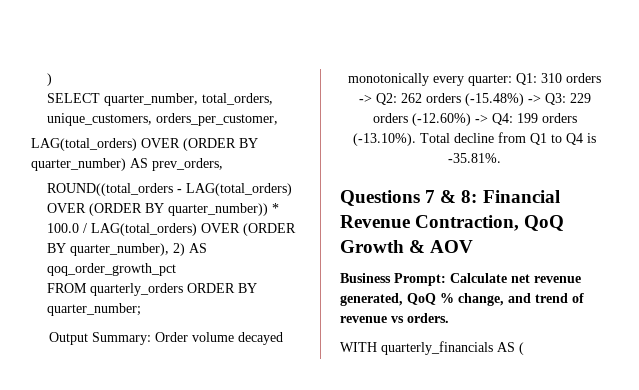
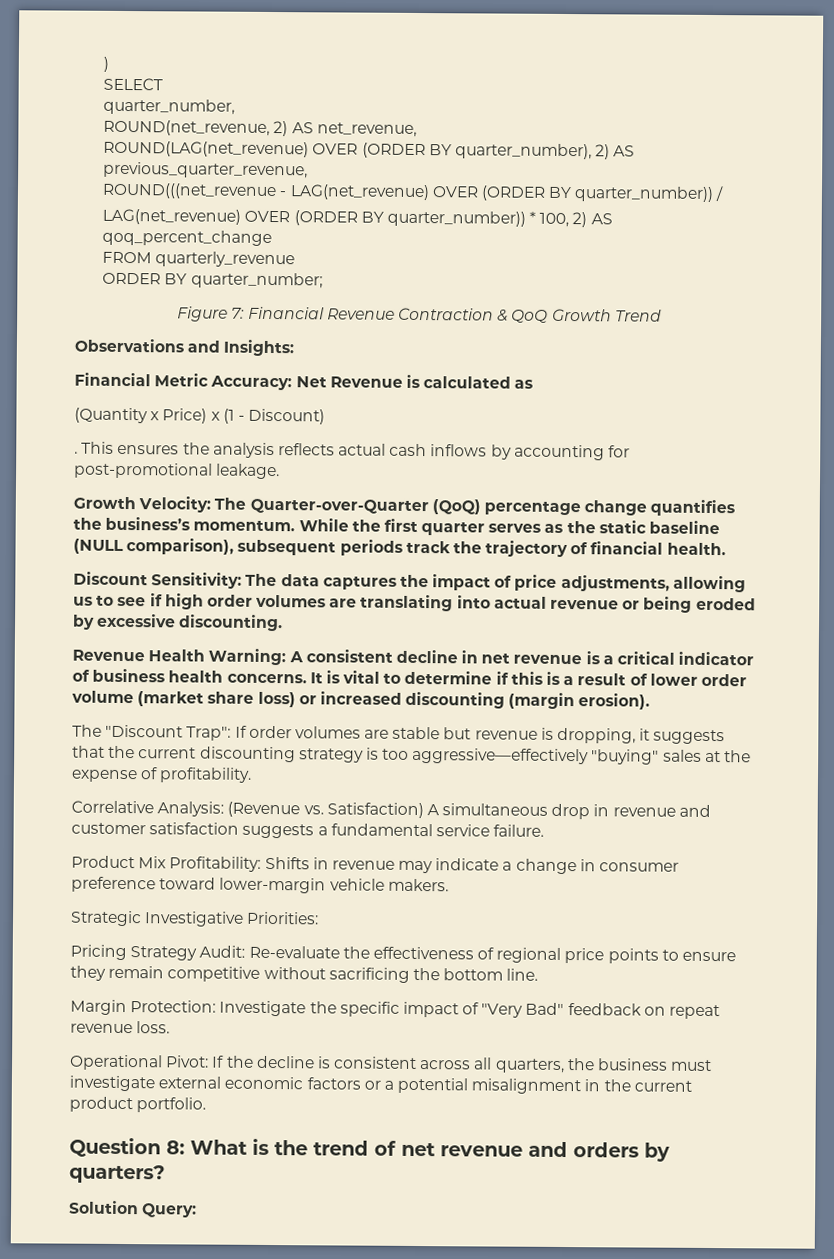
- SELECT quarter_number, total_orders, unique_customers, orders_per_customer,
- LAG(total_orders) OVER (ORDER BY quarter_number) AS prev_orders,
- ROUND((total_orders - LAG(total_orders) OVER (ORDER BY quarter_number)) * 100.0 / LAG(total_orders) OVER (ORDER BY quarter_number), 2) AS qoq_order_growth_pct
+ SELECT
+ quarter_number,
+ ROUND(net_revenue, 2) AS net_revenue,
+ ROUND(LAG(net_revenue) OVER (ORDER BY quarter_number), 2) AS previous_quarter_revenue,
+ ROUND(((net_revenue - LAG(net_revenue) OVER (ORDER BY quarter_number)) /
+ LAG(net_revenue) OVER (ORDER BY quarter_number)) * 100, 2) AS qoq_percent_change
- FROM quarterly_orders ORDER BY quarter_number;
+ FROM quarterly_revenue
+ ORDER BY quarter_number;
- Output Summary: Order volume decayed monotonically every quarter: Q1: 310 orders -> Q2: 262 orders (-15.48%) -> Q3: 229 orders (-12.60%) -> Q4: 199 orders (-13.10%). Total decline from Q1 to Q4 is -35.81%.
- Questions 7 & 8: Financial Revenue Contraction, QoQ Growth & AOV
- Business Prompt: Calculate net revenue generated, QoQ % change, and trend of revenue vs orders.
- WITH quarterly_financials AS (
+ Figure 7: Financial Revenue Contraction & QoQ Growth Trend
+ Observations and Insights:
+ Financial Metric Accuracy: Net Revenue is calculated as
+ (Quantity x Price) x (1 - Discount)
+ . This ensures the analysis reflects actual cash inflows by accounting for post-promotional leakage.
+ Growth Velocity: The Quarter-over-Quarter (QoQ) percentage change quantifies the business’s momentum. While the first quarter serves as the static baseline (NULL comparison), subsequent periods track the trajectory of financial health.
+ Discount Sensitivity: The data captures the impact of price adjustments, allowing us to see if high order volumes are translating into actual revenue or being eroded by excessive discounting.
+ Revenue Health Warning: A consistent decline in net revenue is a critical indicator of business health concerns. It is vital to determine if this is a result of lower order volume (market share loss) or increased discounting (margin erosion).
+ The "Discount Trap": If order volumes are stable but revenue is dropping, it suggests that the current discounting strategy is too aggressive—effectively "buying" sales at the expense of profitability.
+ Correlative Analysis: (Revenue vs. Satisfaction) A simultaneous drop in revenue and customer satisfaction suggests a fundamental service failure.
+ Product Mix Profitability: Shifts in revenue may indicate a change in consumer preference toward lower-margin vehicle makers.
+ Strategic Investigative Priorities:
+ Pricing Strategy Audit: Re-evaluate the effectiveness of regional price points to ensure they remain competitive without sacrificing the bottom line.
+ Margin Protection: Investigate the specific impact of "Very Bad" feedback on repeat revenue loss.
+ Operational Pivot: If the decline is consistent across all quarters, the business must investigate external economic factors or a potential misalignment in the current product portfolio.
+ Question 8: What is the trend of net revenue and orders by quarters?
+ Solution Query:

